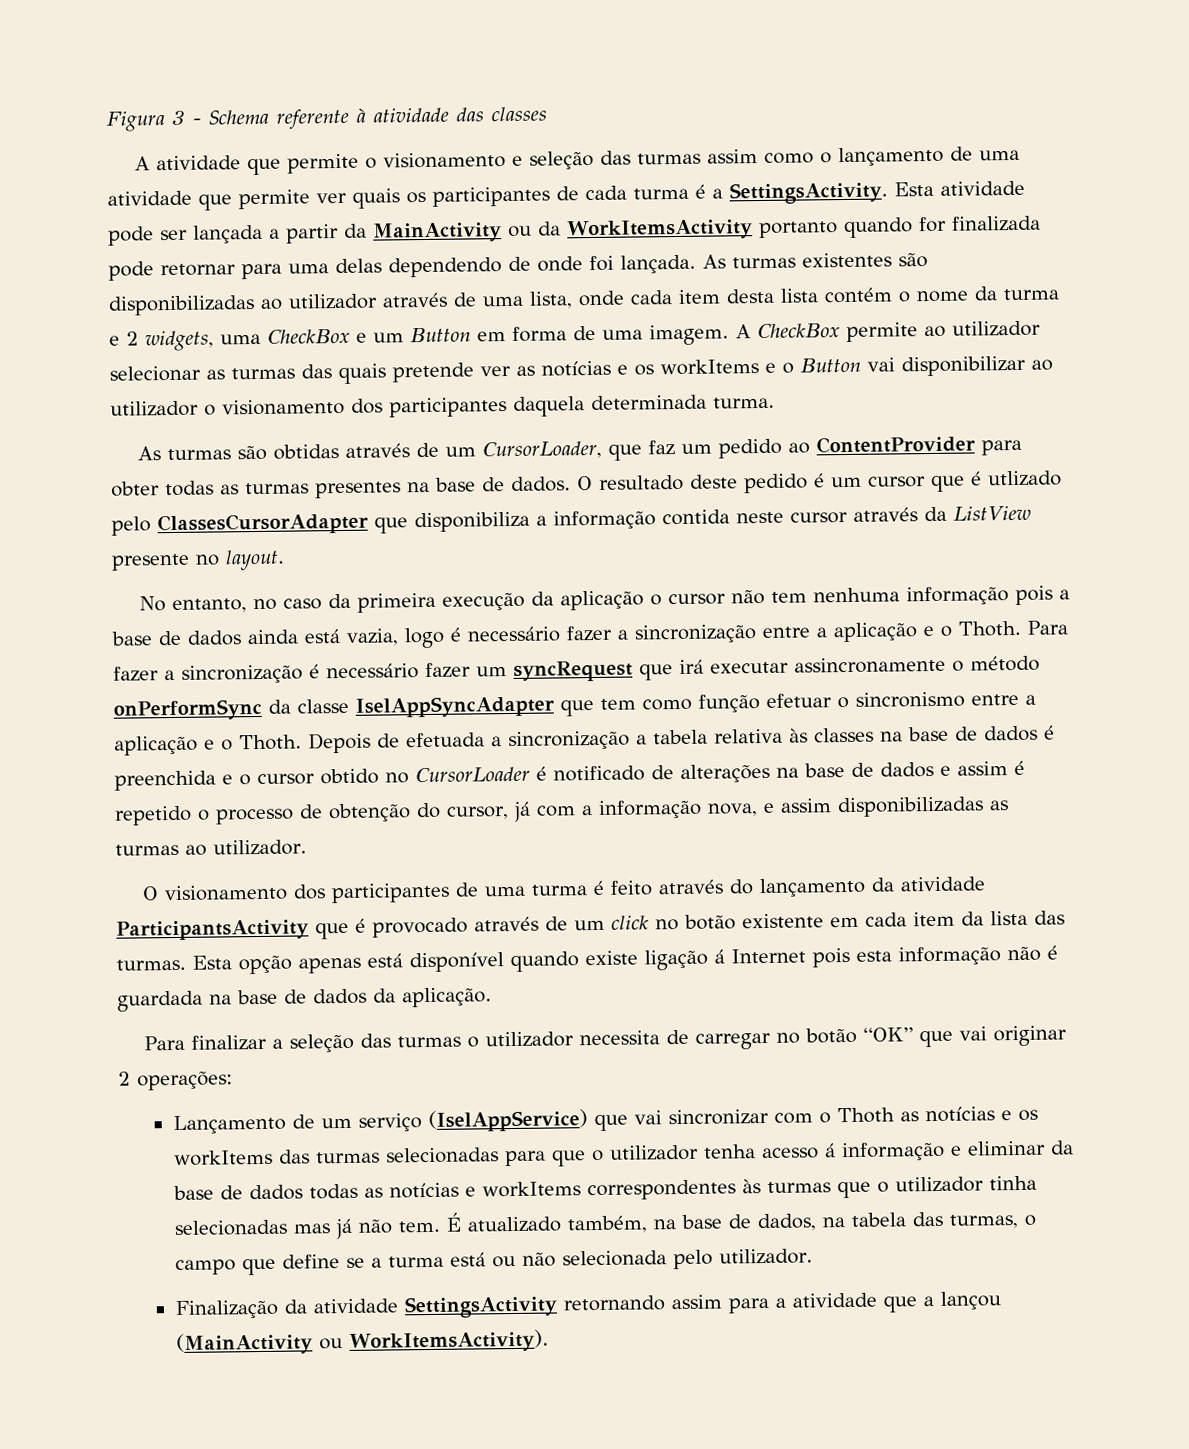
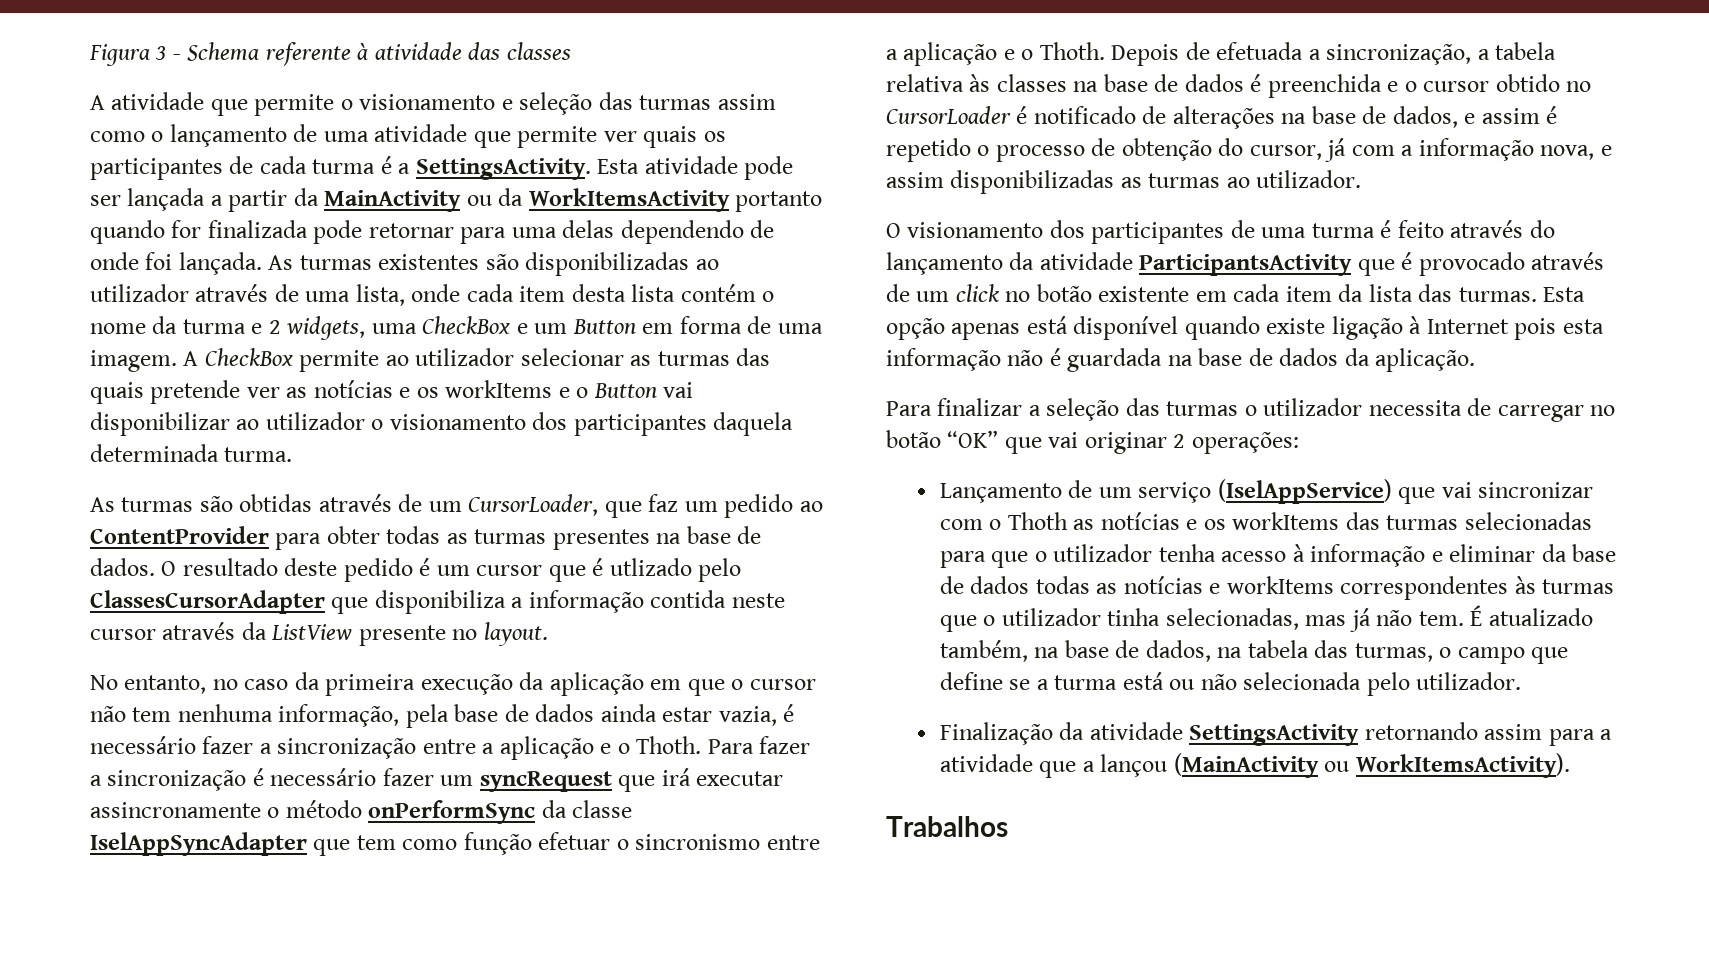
- No entanto, no caso da primeira execução da aplicação o cursor não tem nenhuma informação pois a base de dados ainda está vazia, logo é necessário fazer a sincronização entre a aplicação e o Thoth.
+ No entanto, no caso da primeira execução da aplicação em que o cursor não tem nenhuma informação, pela base de dados ainda estar vazia, é necessário fazer a sincronização entre a aplicação e o Thoth.
- Depois de efetuada a sincronização a tabela relativa às classes na base de dados é preenchida e o cursor obtido no CursorLoader é notificado de alterações na base de dados e assim é repetido o processo de obtenção do cursor, já com a informação nova, e assim disponibilizadas as turmas ao utilizador.
+ Depois de efetuada a sincronização, a tabela relativa às classes na base de dados é preenchida e o cursor obtido no CursorLoader é notificado de alterações na base de dados, e assim é repetido o processo de obtenção do cursor, já com a informação nova, e assim disponibilizadas as turmas ao utilizador.
- Esta opção apenas está disponível quando existe ligação á Internet pois esta informação não é guardada na base de dados da aplicação.
+ Esta opção apenas está disponível quando existe ligação à Internet pois esta informação não é guardada na base de dados da aplicação.
- Lançamento de um serviço (IselAppService) que vai sincronizar com o Thoth as notícias e os workItems das turmas selecionadas para que o utilizador tenha acesso á informação e eliminar da base de dados todas as notícias e workItems correspondentes às turmas que o utilizador tinha selecionadas mas já não tem.
+ Lançamento de um serviço (IselAppService) que vai sincronizar com o Thoth as notícias e os workItems das turmas selecionadas para que o utilizador tenha acesso à informação e eliminar da base de dados todas as notícias e workItems correspondentes às turmas que o utilizador tinha selecionadas, mas já não tem.
+ Trabalhos

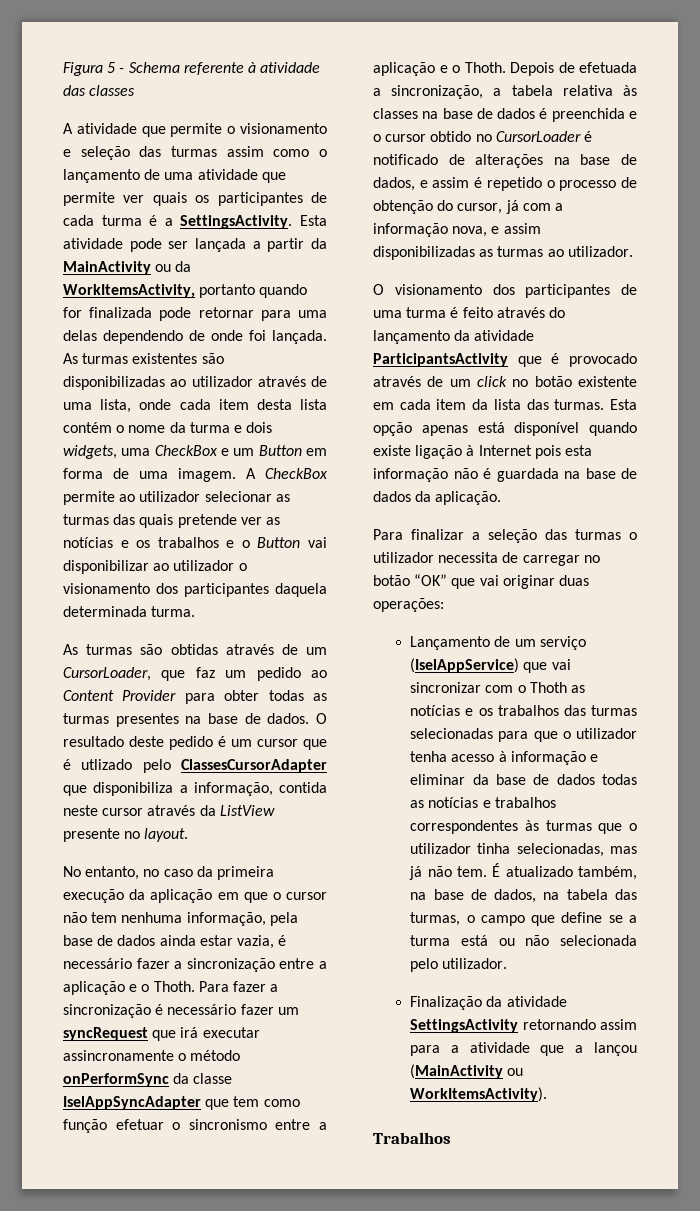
- Figura 3 - Schema referente à atividade das classes
+ Figura 5 - Schema referente à atividade das classes
- Esta atividade pode ser lançada a partir da MainActivity ou da WorkItemsActivity portanto quando for finalizada pode retornar para uma delas dependendo de onde foi lançada.
+ Esta atividade pode ser lançada a partir da MainActivity ou da WorkItemsActivity, portanto quando for finalizada pode retornar para uma delas dependendo de onde foi lançada.
- As turmas existentes são disponibilizadas ao utilizador através de uma lista, onde cada item desta lista contém o nome da turma e 2 widgets, uma CheckBox e um Button em forma de uma imagem.
+ As turmas existentes são disponibilizadas ao utilizador através de uma lista, onde cada item desta lista contém o nome da turma e dois widgets, uma CheckBox e um Button em forma de uma imagem.
- A CheckBox permite ao utilizador selecionar as turmas das quais pretende ver as notícias e os workItems e o Button vai disponibilizar ao utilizador o visionamento dos participantes daquela determinada turma.
+ A CheckBox permite ao utilizador selecionar as turmas das quais pretende ver as notícias e os trabalhos e o Button vai disponibilizar ao utilizador o visionamento dos participantes daquela determinada turma.
- As turmas são obtidas através de um CursorLoader, que faz um pedido ao ContentProvider para obter todas as turmas presentes na base de dados.
+ As turmas são obtidas através de um CursorLoader, que faz um pedido ao Content Provider para obter todas as turmas presentes na base de dados.
- O resultado deste pedido é um cursor que é utlizado pelo ClassesCursorAdapter que disponibiliza a informação contida neste cursor através da ListView presente no layout.
+ O resultado deste pedido é um cursor que é utlizado pelo ClassesCursorAdapter que disponibiliza a informação, contida neste cursor através da ListView presente no layout.
- Para finalizar a seleção das turmas o utilizador necessita de carregar no botão “OK” que vai originar 2 operações:
+ Para finalizar a seleção das turmas o utilizador necessita de carregar no botão “OK” que vai originar duas operações:
- Lançamento de um serviço (IselAppService) que vai sincronizar com o Thoth as notícias e os workItems das turmas selecionadas para que o utilizador tenha acesso à informação e eliminar da base de dados todas as notícias e workItems correspondentes às turmas que o utilizador tinha selecionadas, mas já não tem.
+ Lançamento de um serviço (IselAppService) que vai sincronizar com o Thoth as notícias e os trabalhos das turmas selecionadas para que o utilizador tenha acesso à informação e eliminar da base de dados todas as notícias e trabalhos correspondentes às turmas que o utilizador tinha selecionadas, mas já não tem.

